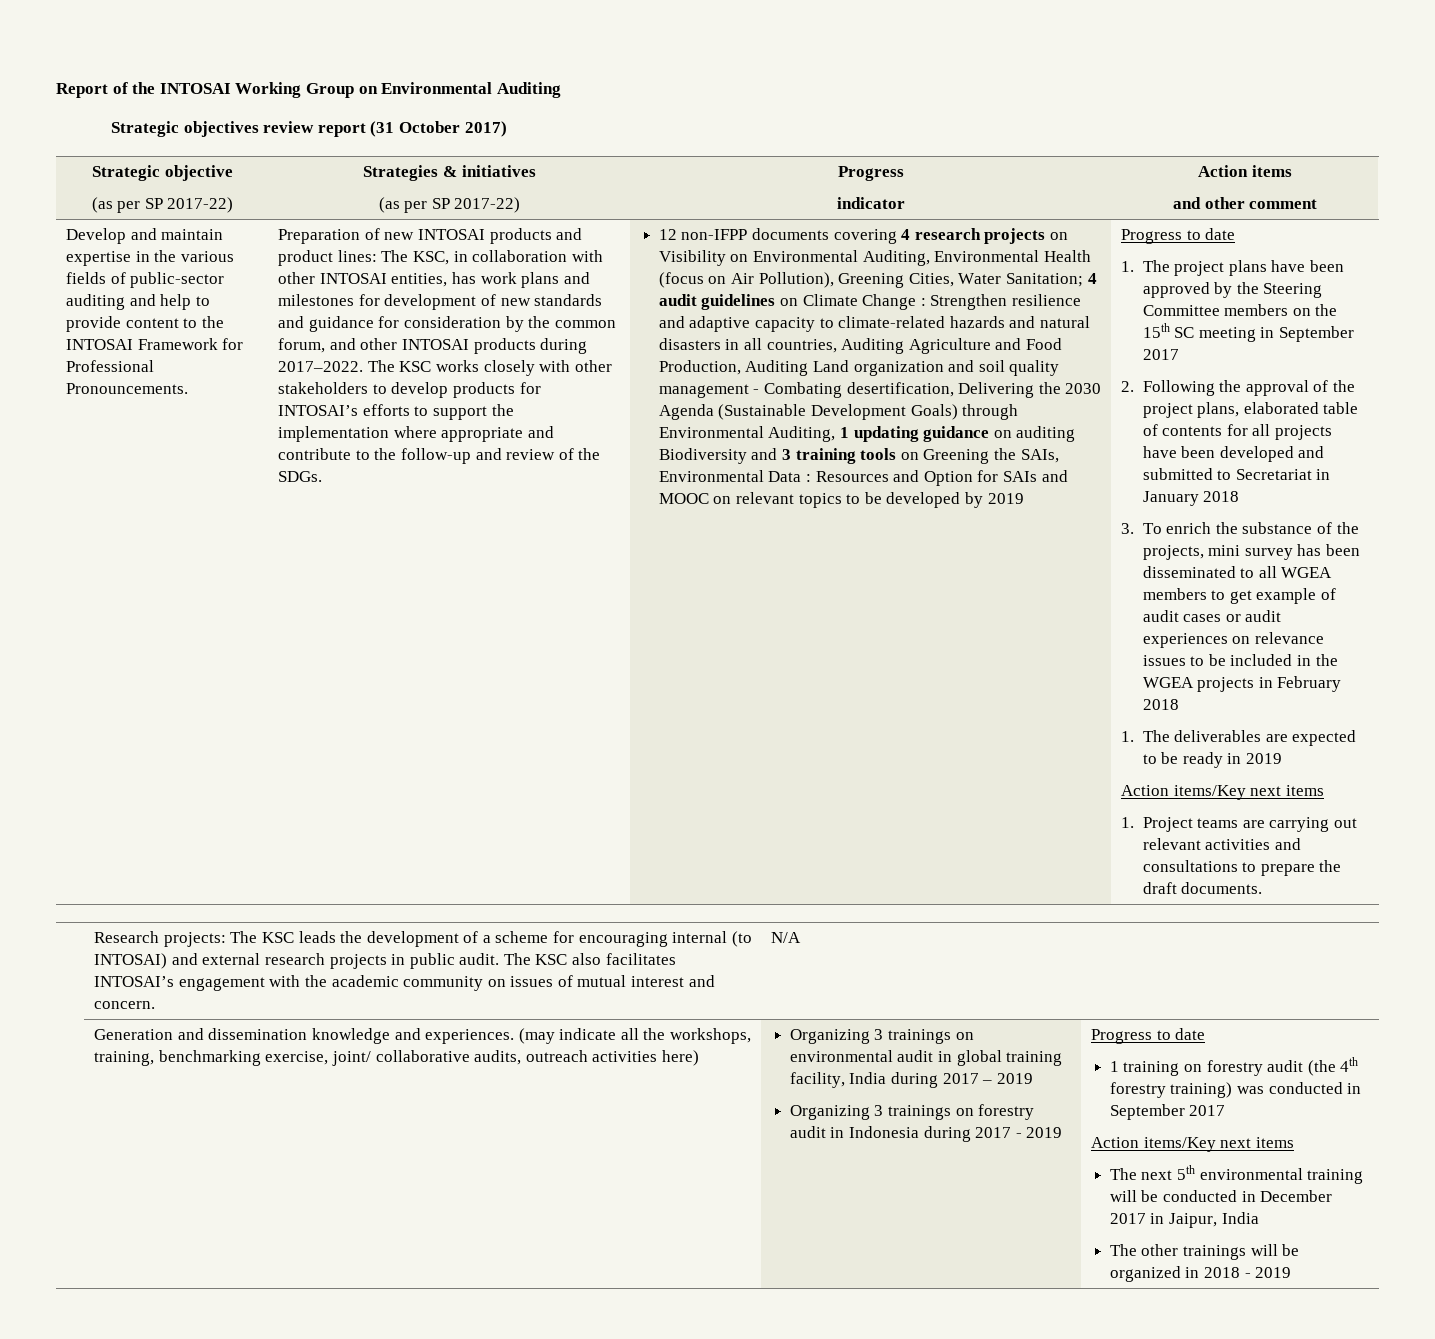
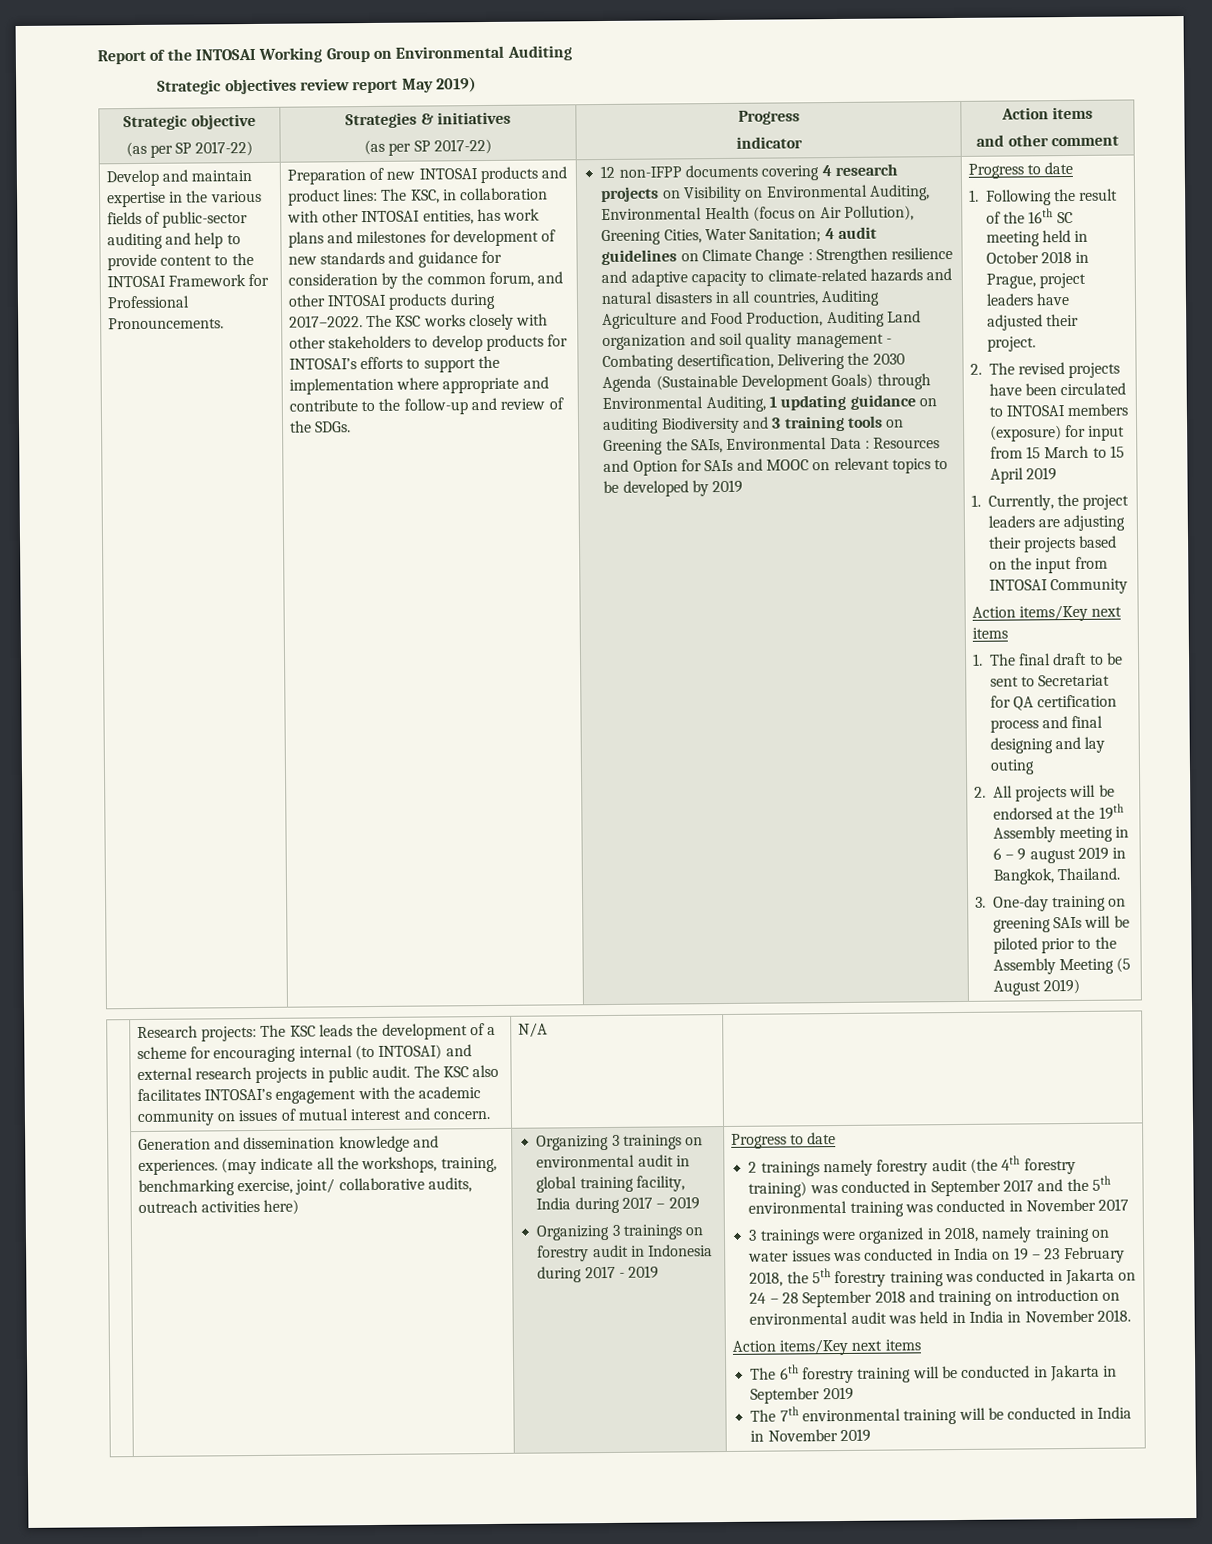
- Strategic objectives review report (31 October 2017)
+ Strategic objectives review report May 2019)
- 1. The project plans have been approved by the Steering Committee members on the 15th SC meeting in September 2017
- 2. Following the approval of the project plans, elaborated table of contents for all projects have been developed and submitted to Secretariat in January 2018
- 3. To enrich the substance of the projects, mini survey has been disseminated to all WGEA members to get example of audit cases or audit experiences on relevance issues to be included in the WGEA projects in February 2018
- 1. The deliverables are expected to be ready in 2019
+ 1. Following the result of the 16th SC meeting held in October 2018 in Prague, project leaders have adjusted their project.
+ 2. The revised projects have been circulated to INTOSAI members (exposure) for input from 15 March to 15 April 2019
+ 1. Currently, the project leaders are adjusting their projects based on the input from INTOSAI Community
- 1. Project teams are carrying out relevant activities and consultations to prepare the draft documents.
+ 1. The final draft to be sent to Secretariat for QA certification process and final designing and lay outing
+ 2. All projects will be endorsed at the 19th Assembly meeting in 6 – 9 august 2019 in Bangkok, Thailand.
+ 3. One-day training on greening SAIs will be piloted prior to the Assembly Meeting (5 August 2019)
- 1 training on forestry audit (the 4th forestry training) was conducted in September 2017
+ 2 trainings namely forestry audit (the 4th forestry training) was conducted in September 2017 and the 5th environmental training was conducted in November 2017
+ 3 trainings were organized in 2018, namely training on water issues was conducted in India on 19 – 23 February 2018, the 5th forestry training was conducted in Jakarta on 24 – 28 September 2018 and training on introduction on environmental audit was held in India in November 2018.
- The next 5th environmental training will be conducted in December 2017 in Jaipur, India
- The other trainings will be organized in 2018 - 2019
+ The 6th forestry training will be conducted in Jakarta in September 2019
+ The 7th environmental training will be conducted in India in November 2019

